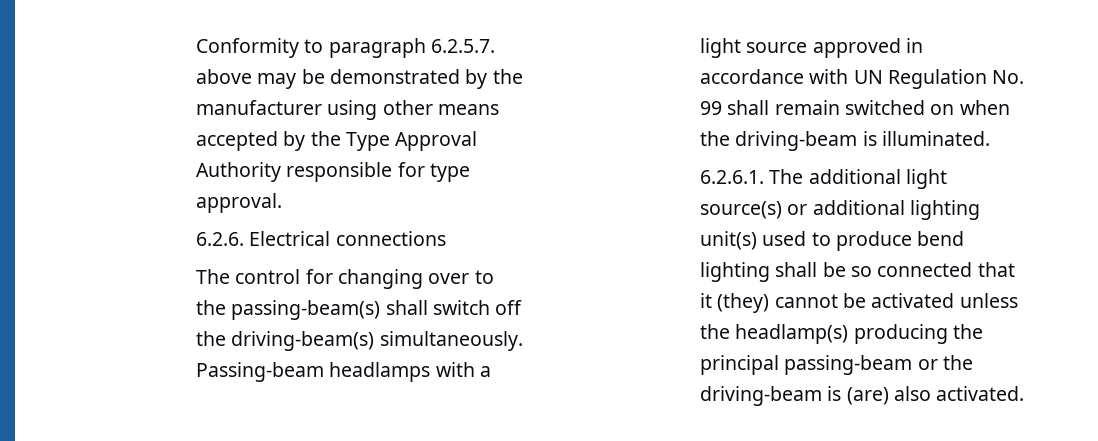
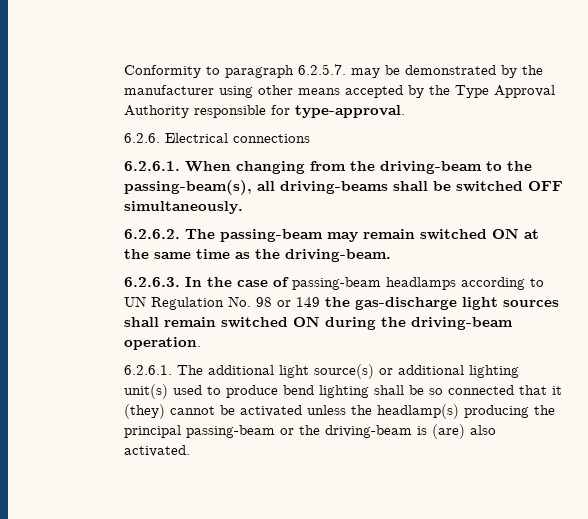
- Conformity to paragraph 6.2.5.7. above may be demonstrated by the manufacturer using other means accepted by the Type Approval Authority responsible for type approval.
+ Conformity to paragraph 6.2.5.7. may be demonstrated by the manufacturer using other means accepted by the Type Approval Authority responsible for type-approval.
- The control for changing over to the passing-beam(s) shall switch off the driving-beam(s) simultaneously. Passing-beam headlamps with a light source approved in accordance with UN Regulation No. 99 shall remain switched on when the driving-beam is illuminated.
+ 6.2.6.1. When changing from the driving-beam to the passing-beam(s), all driving-beams shall be switched OFF simultaneously.
+ 6.2.6.2. The passing-beam may remain switched ON at the same time as the driving-beam.
+ 6.2.6.3. In the case of passing-beam headlamps according to UN Regulation No. 98 or 149 the gas-discharge light sources shall remain switched ON during the driving-beam operation.

